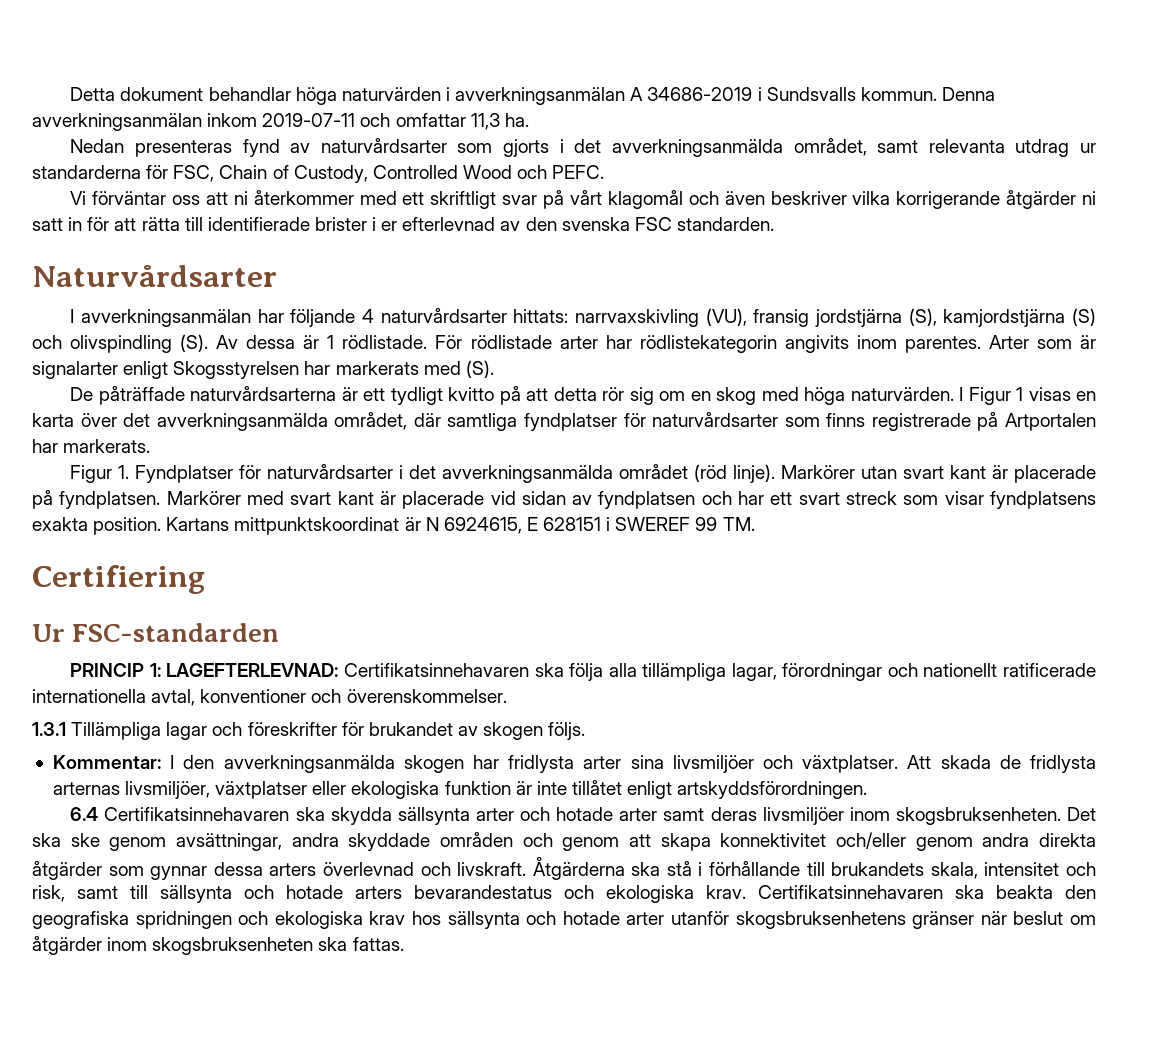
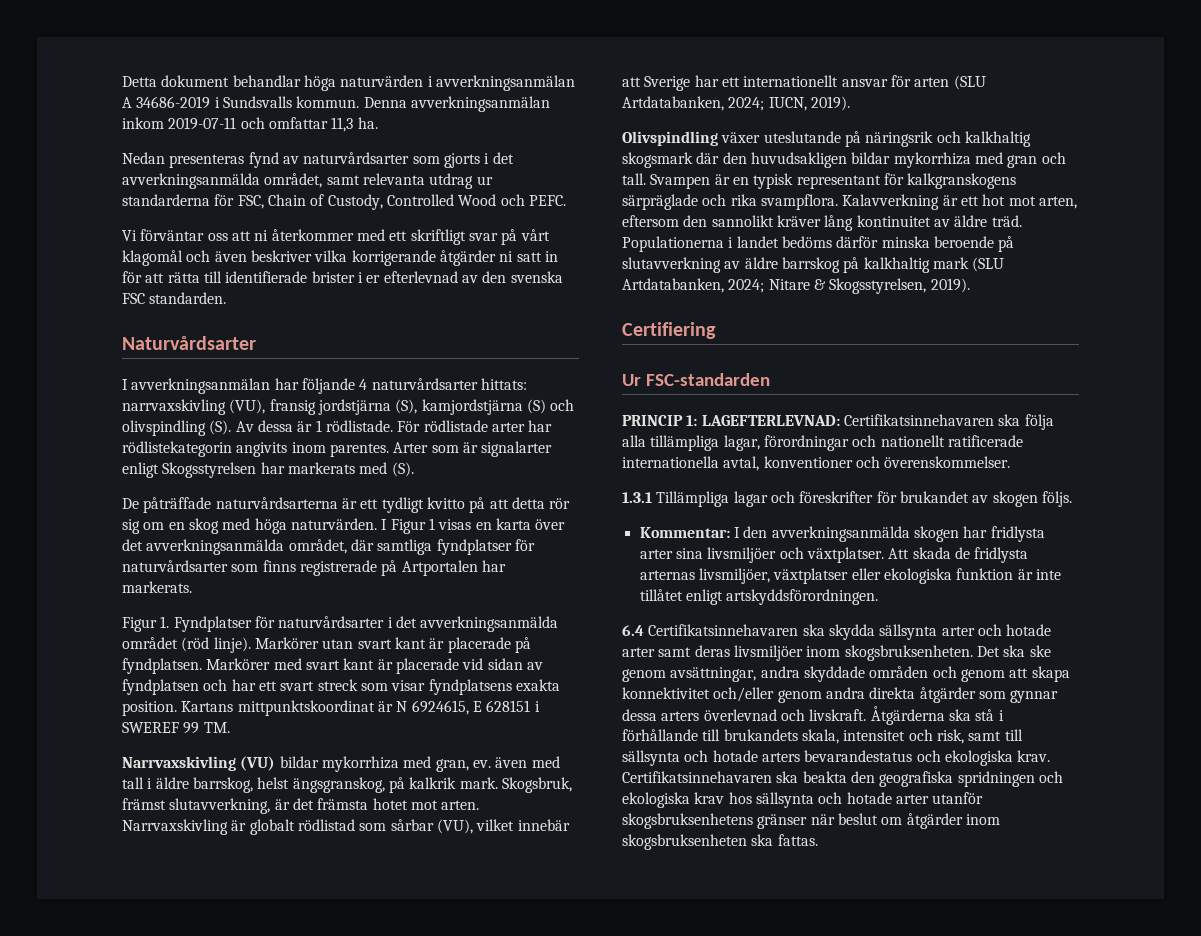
+ Narrvaxskivling (VU) bildar mykorrhiza med gran, ev. även med tall i äldre barrskog, helst ängsgranskog, på kalkrik mark. Skogsbruk, främst slutavverkning, är det främsta hotet mot arten. Narrvaxskivling är globalt rödlistad som sårbar (VU), vilket innebär att Sverige har ett internationellt ansvar för arten (SLU Artdatabanken, 2024; IUCN, 2019).
+ Olivspindling växer uteslutande på näringsrik och kalkhaltig skogsmark där den huvudsakligen bildar mykorrhiza med gran och tall. Svampen är en typisk representant för kalkgranskogens särpräglade och rika svampflora. Kalavverkning är ett hot mot arten, eftersom den sannolikt kräver lång kontinuitet av äldre träd. Populationerna i landet bedöms därför minska beroende på slutavverkning av äldre barrskog på kalkhaltig mark (SLU Artdatabanken, 2024; Nitare & Skogsstyrelsen, 2019).

